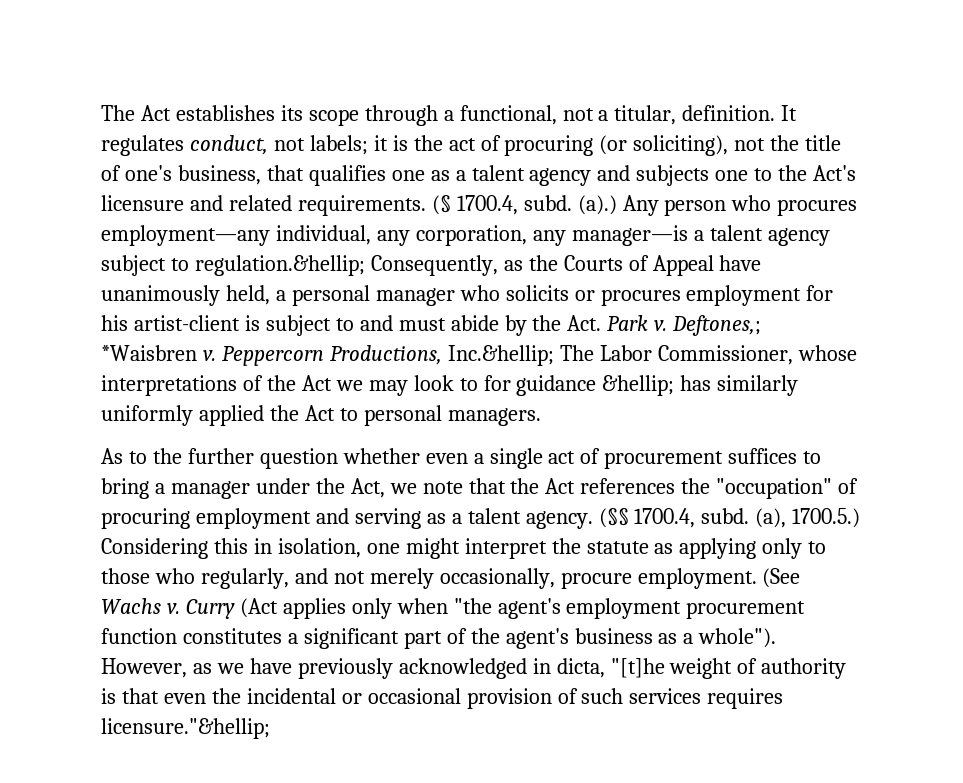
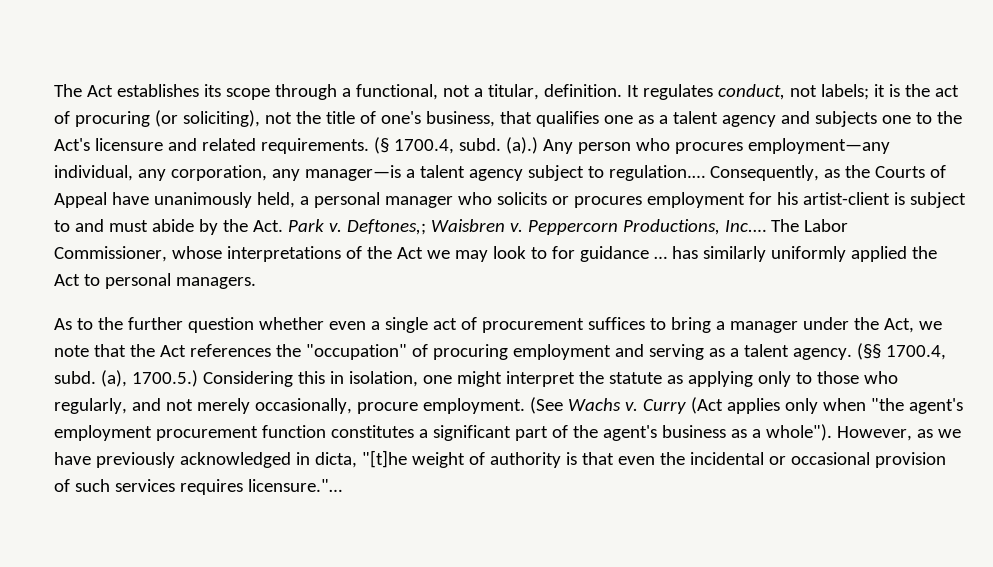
- Any person who procures employment—any individual, any corporation, any manager—is a talent agency subject to regulation.&hellip; Consequently, as the Courts of Appeal have unanimously held, a personal manager who solicits or procures employment for his artist-client is subject to and must abide by the Act. Park v.
+ Any person who procures employment—any individual, any corporation, any manager—is a talent agency subject to regulation.… Consequently, as the Courts of Appeal have unanimously held, a personal manager who solicits or procures employment for his artist-client is subject to and must abide by the Act. Park v.
- Deftones,; *Waisbren v.
+ Deftones,; Waisbren v.
- Peppercorn Productions, Inc.&hellip; The Labor Commissioner, whose interpretations of the Act we may look to for guidance &hellip; has similarly uniformly applied the Act to personal managers.
+ Peppercorn Productions, Inc.… The Labor Commissioner, whose interpretations of the Act we may look to for guidance … has similarly uniformly applied the Act to personal managers.
- However, as we have previously acknowledged in dicta, "[t]he weight of authority is that even the incidental or occasional provision of such services requires licensure."&hellip;
+ However, as we have previously acknowledged in dicta, "[t]he weight of authority is that even the incidental or occasional provision of such services requires licensure."…

